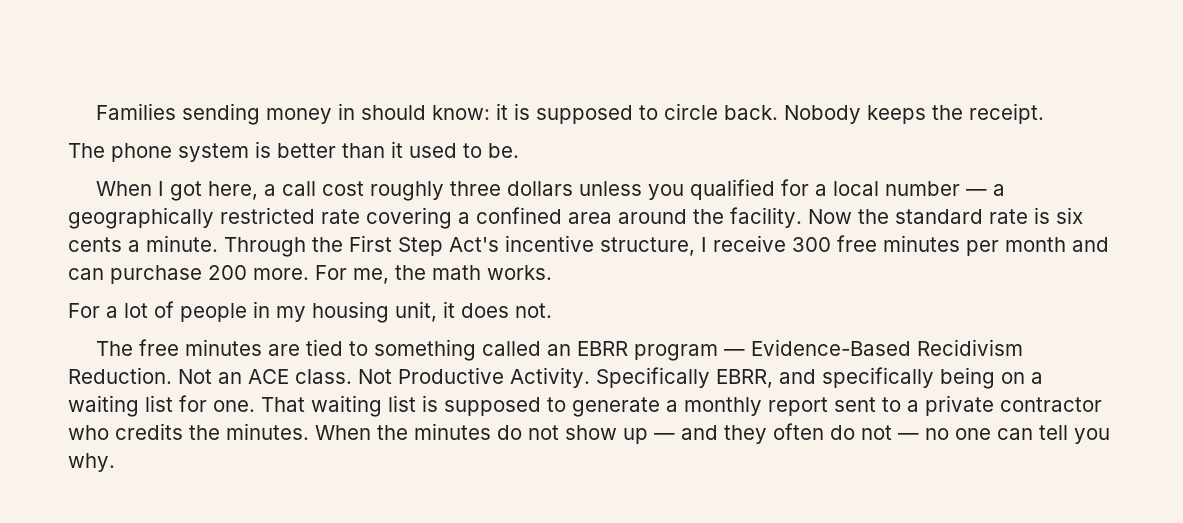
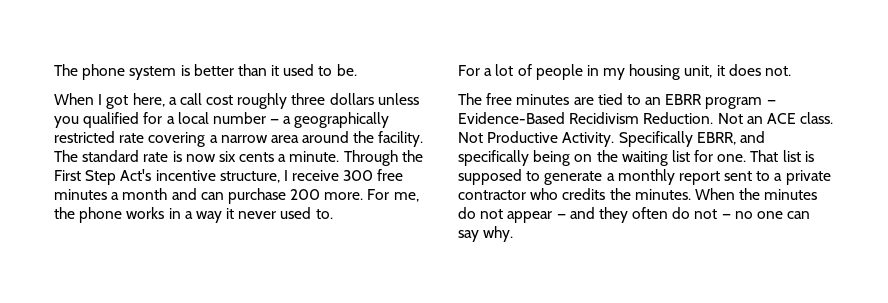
- Families sending money in should know: it is supposed to circle back. Nobody keeps the receipt.
- When I got here, a call cost roughly three dollars unless you qualified for a local number — a geographically restricted rate covering a confined area around the facility.
+ When I got here, a call cost roughly three dollars unless you qualified for a local number — a geographically restricted rate covering a narrow area around the facility.
- Now the standard rate is six cents a minute.
+ The standard rate is now six cents a minute.
- Through the First Step Act's incentive structure, I receive 300 free minutes per month and can purchase 200 more.
+ Through the First Step Act's incentive structure, I receive 300 free minutes a month and can purchase 200 more.
- For me, the math works.
+ For me, the phone works in a way it never used to.
- The free minutes are tied to something called an EBRR program — Evidence-Based Recidivism Reduction.
+ The free minutes are tied to an EBRR program — Evidence-Based Recidivism Reduction.
- Specifically EBRR, and specifically being on a waiting list for one.
+ Specifically EBRR, and specifically being on the waiting list for one.
- That waiting list is supposed to generate a monthly report sent to a private contractor who credits the minutes.
+ That list is supposed to generate a monthly report sent to a private contractor who credits the minutes.
- When the minutes do not show up — and they often do not — no one can tell you why.
+ When the minutes do not appear — and they often do not — no one can say why.

